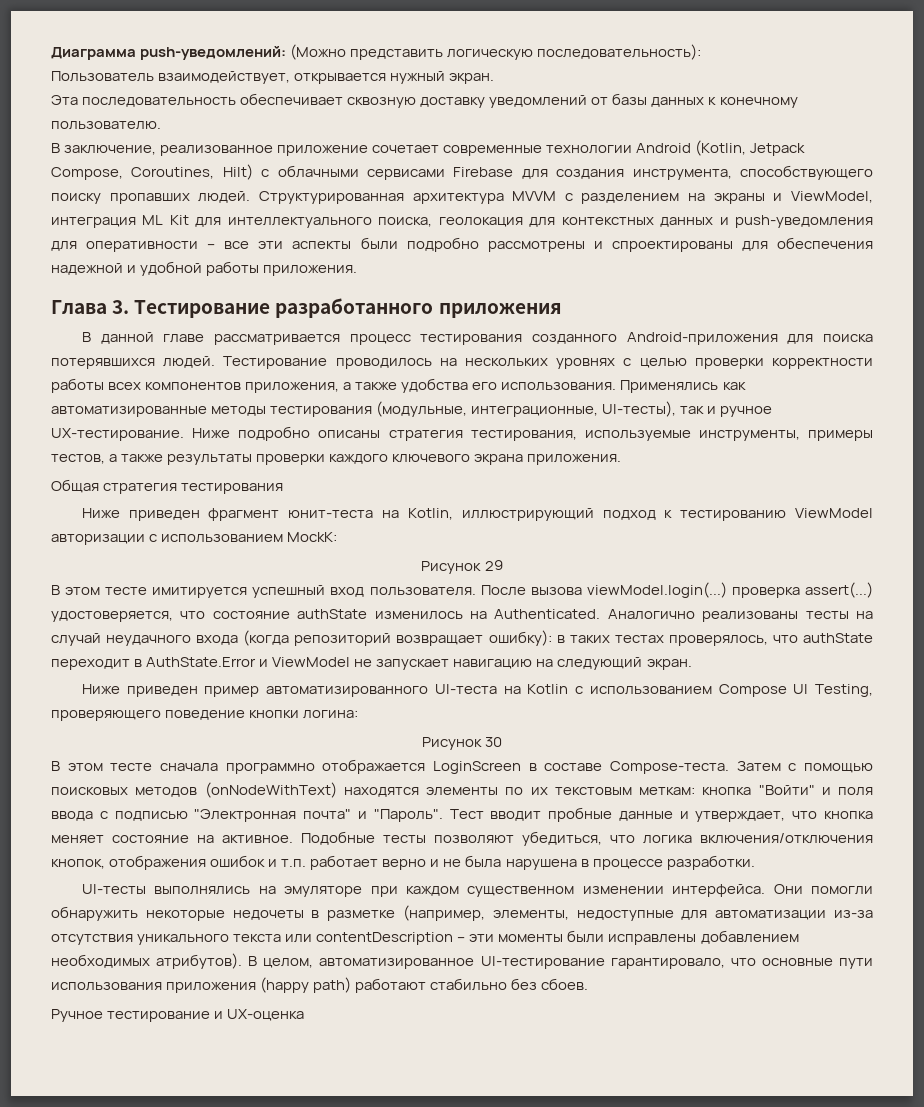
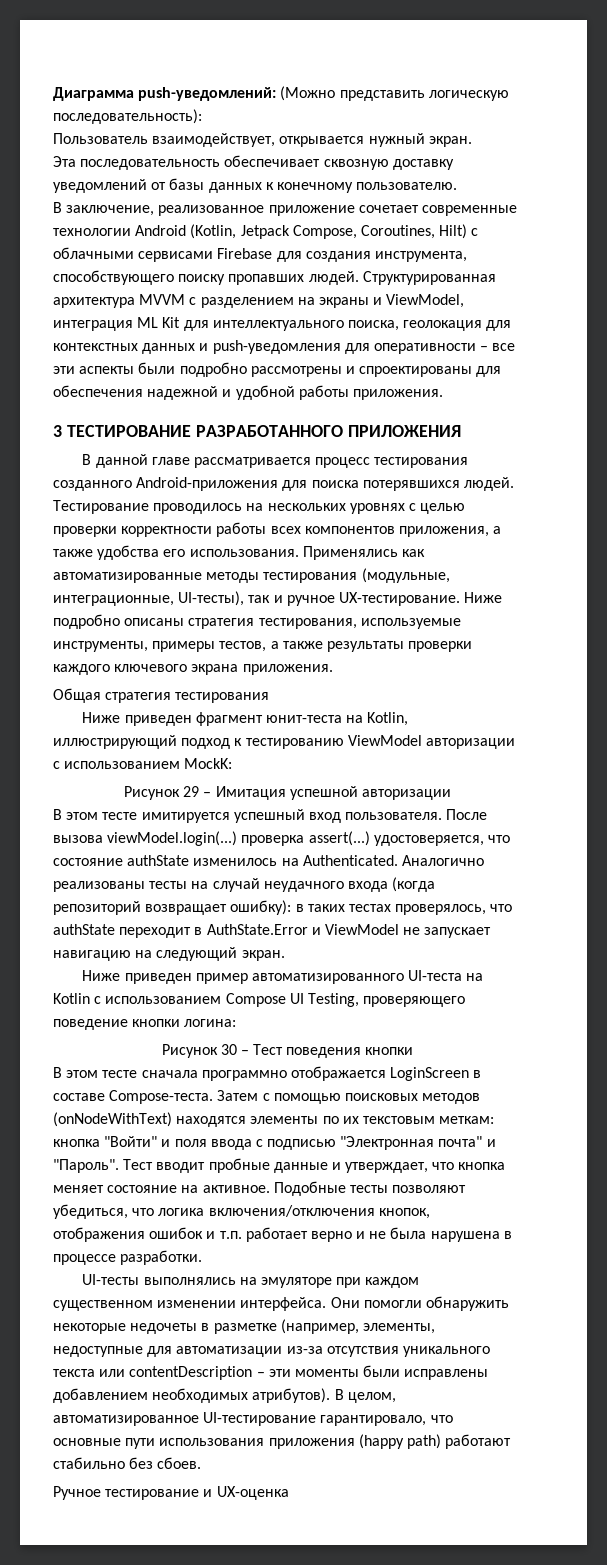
- Глава 3. Тестирование разработанного приложения
+ 3 ТЕСТИРОВАНИЕ РАЗРАБОТАННОГО ПРИЛОЖЕНИЯ
- Рисунок 29
+ Рисунок 29 – Имитация успешной авторизации
- Рисунок 30
+ Рисунок 30 – Тест поведения кнопки

